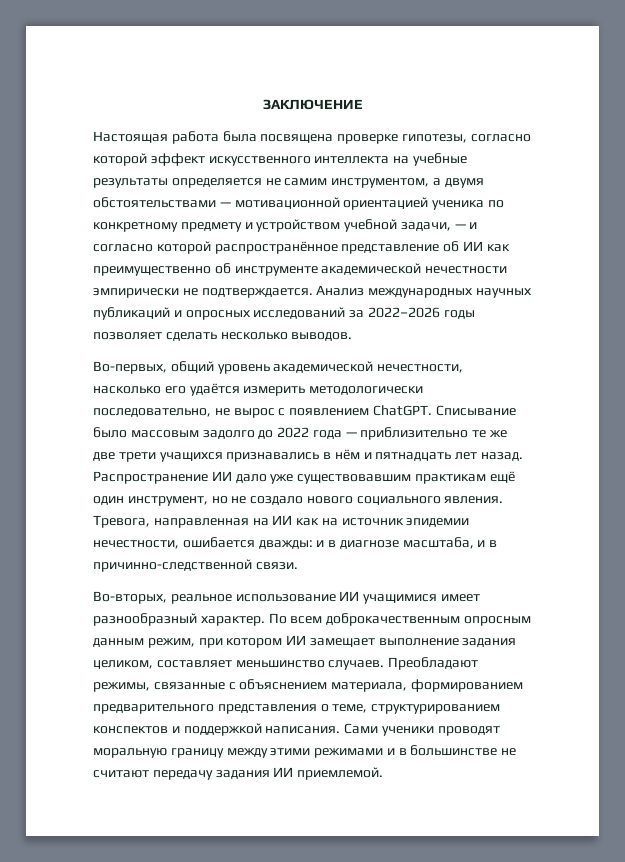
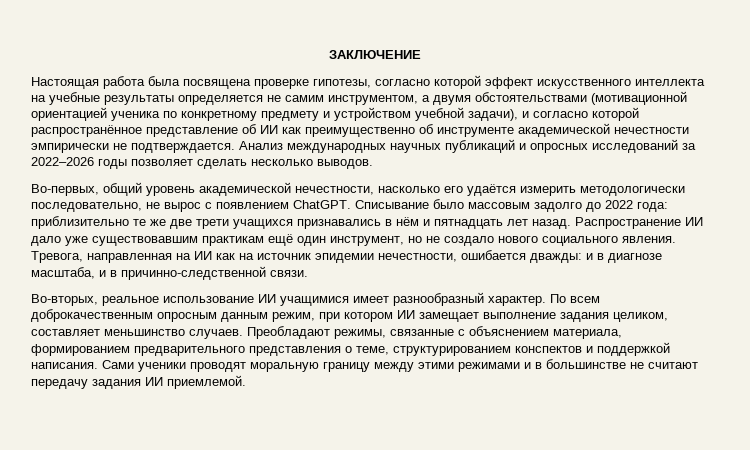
- Настоящая работа была посвящена проверке гипотезы, согласно которой эффект искусственного интеллекта на учебные результаты определяется не самим инструментом, а двумя обстоятельствами — мотивационной ориентацией ученика по конкретному предмету и устройством учебной задачи, — и согласно которой распространённое представление об ИИ как преимущественно об инструменте академической нечестности эмпирически не подтверждается.
+ Настоящая работа была посвящена проверке гипотезы, согласно которой эффект искусственного интеллекта на учебные результаты определяется не самим инструментом, а двумя обстоятельствами (мотивационной ориентацией ученика по конкретному предмету и устройством учебной задачи), и согласно которой распространённое представление об ИИ как преимущественно об инструменте академической нечестности эмпирически не подтверждается.
- Списывание было массовым задолго до 2022 года — приблизительно те же две трети учащихся признавались в нём и пятнадцать лет назад.
+ Списывание было массовым задолго до 2022 года: приблизительно те же две трети учащихся признавались в нём и пятнадцать лет назад.

